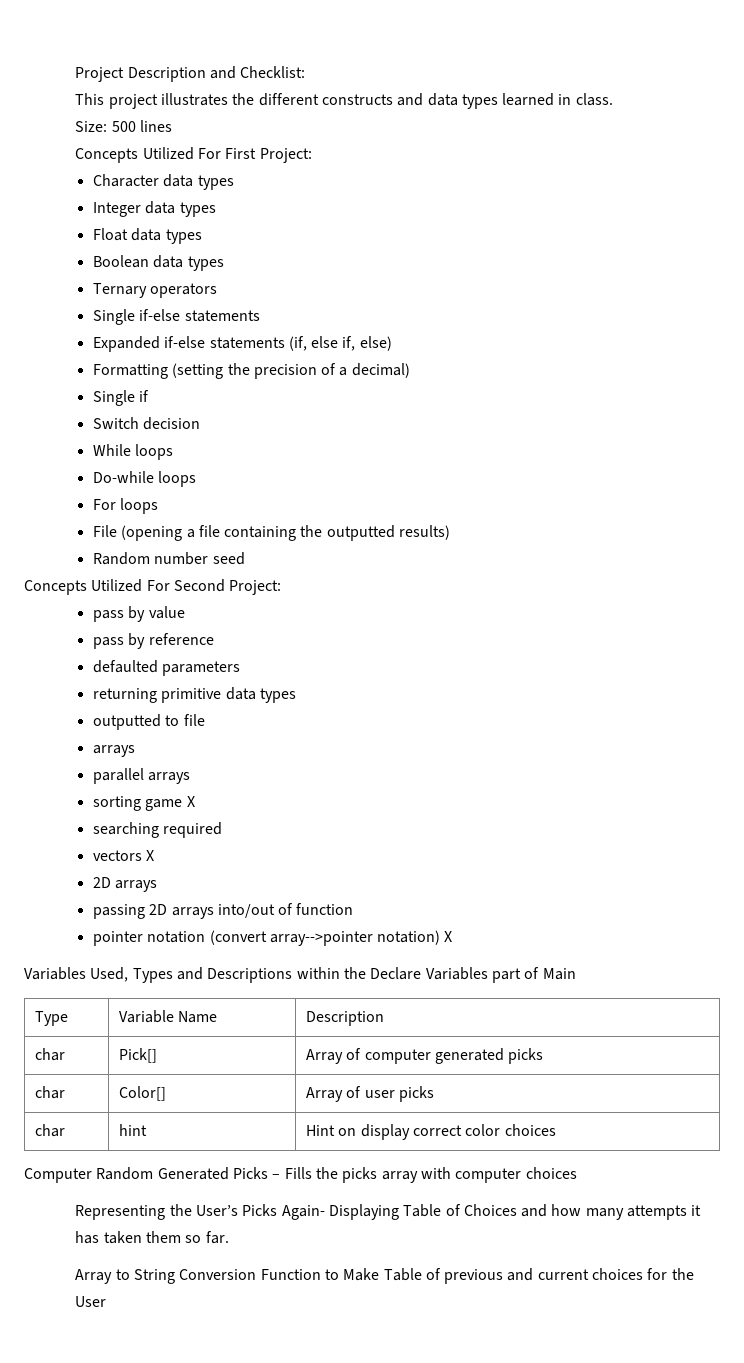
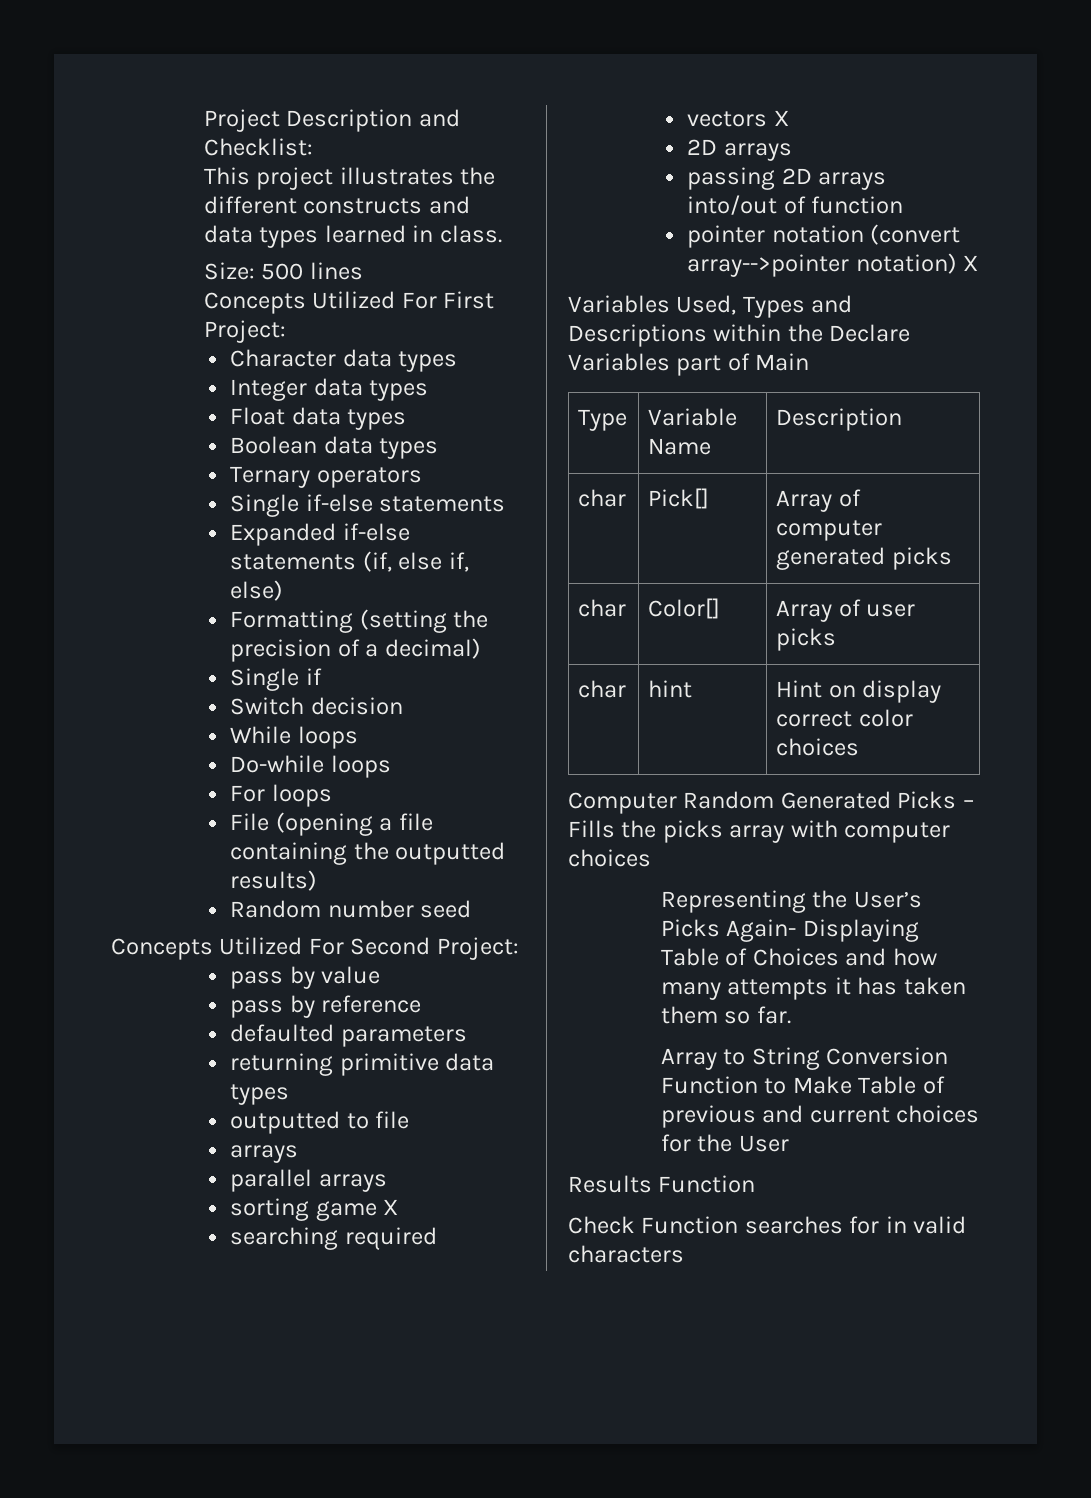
+ Results Function
+ Check Function searches for in valid characters

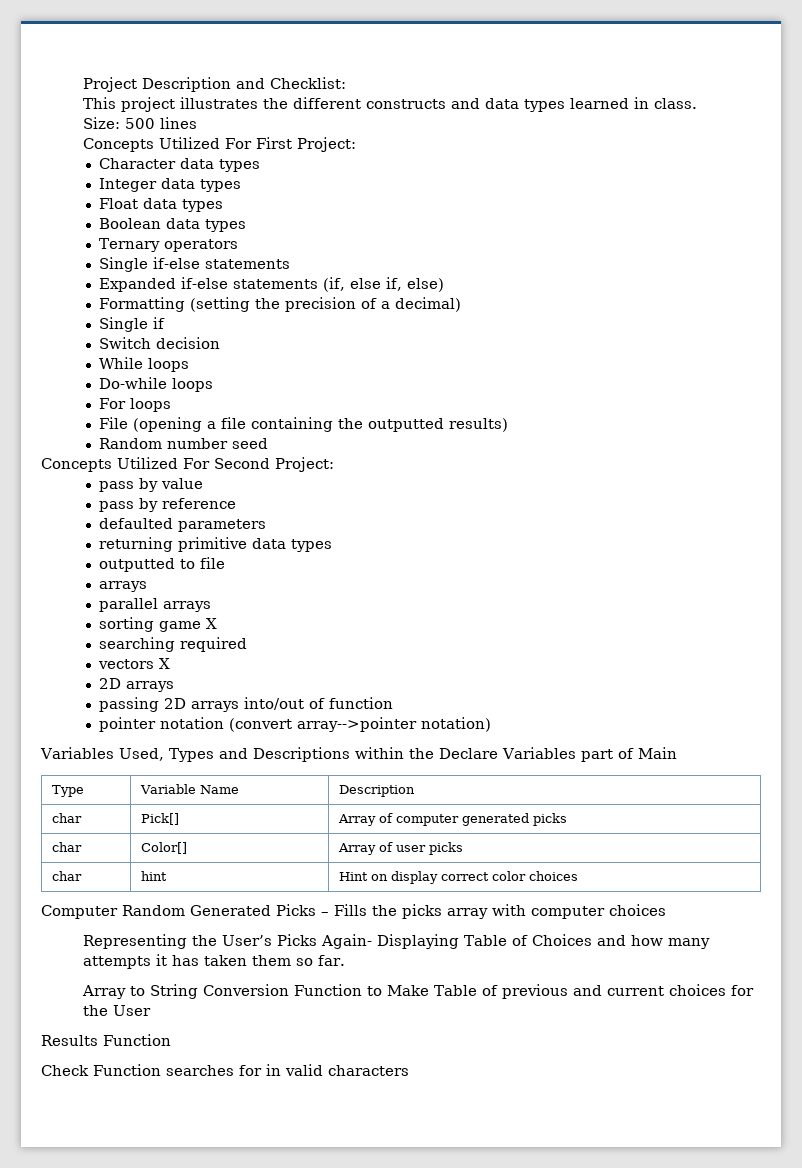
- pointer notation (convert array-->pointer notation) X
+ pointer notation (convert array-->pointer notation)

